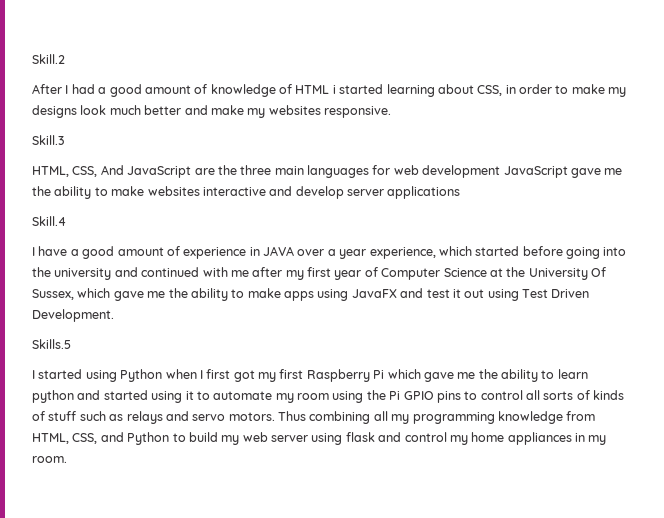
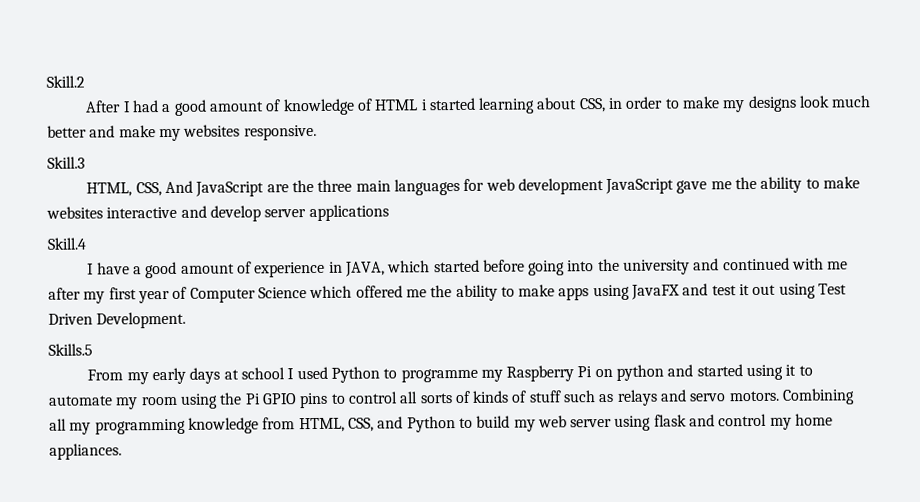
- I have a good amount of experience in JAVA over a year experience, which started before going into the university and continued with me after my first year of Computer Science at the University Of Sussex, which gave me the ability to make apps using JavaFX and test it out using Test Driven Development.
+ I have a good amount of experience in JAVA, which started before going into the university and continued with me after my first year of Computer Science which offered me the ability to make apps using JavaFX and test it out using Test Driven Development.
- I started using Python when I first got my first Raspberry Pi which gave me the ability to learn python and started using it to automate my room using the Pi GPIO pins to control all sorts of kinds of stuff such as relays and servo motors.
+ From my early days at school I used Python to programme my Raspberry Pi on python and started using it to automate my room using the Pi GPIO pins to control all sorts of kinds of stuff such as relays and servo motors.
- Thus combining all my programming knowledge from HTML, CSS, and Python to build my web server using flask and control my home appliances in my room.
+ Combining all my programming knowledge from HTML, CSS, and Python to build my web server using flask and control my home appliances.

